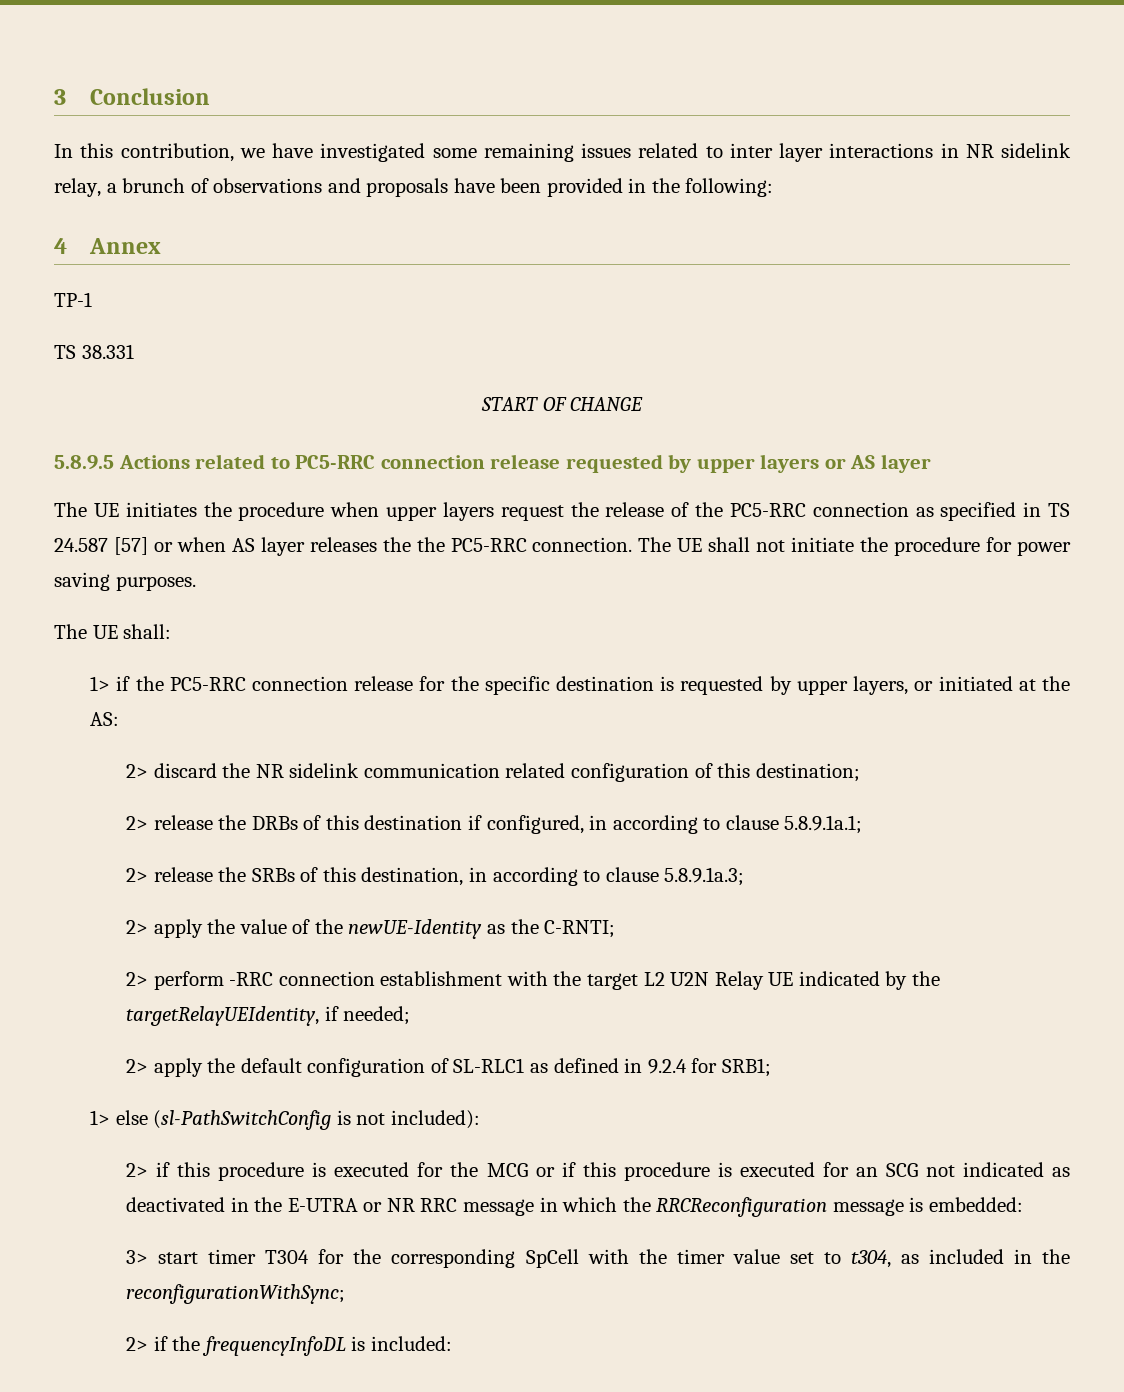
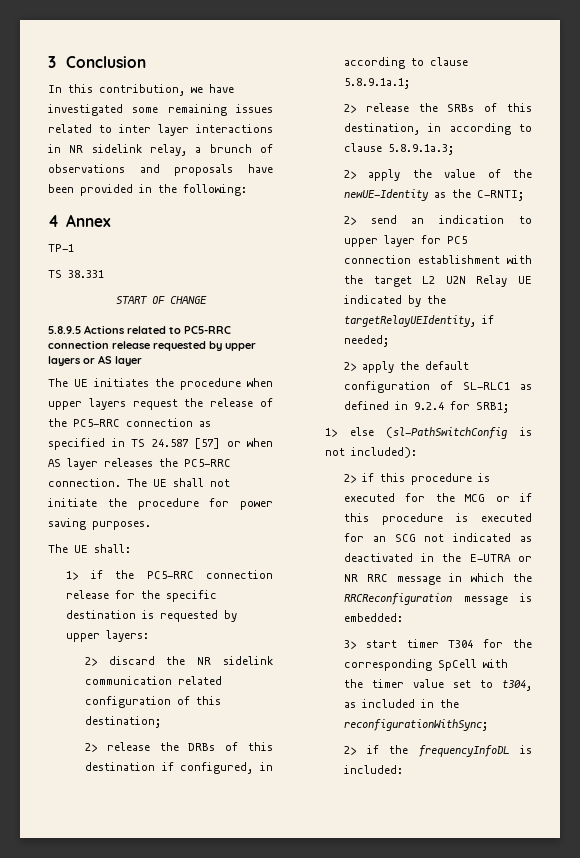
- The UE initiates the procedure when upper layers request the release of the PC5-RRC connection as specified in TS 24.587 [57] or when AS layer releases the the PC5-RRC connection.
+ The UE initiates the procedure when upper layers request the release of the PC5-RRC connection as specified in TS 24.587 [57] or when AS layer releases the PC5-RRC connection.
- 1> if the PC5-RRC connection release for the specific destination is requested by upper layers, or initiated at the AS:
+ 1> if the PC5-RRC connection release for the specific destination is requested by upper layers:
- 2> perform -RRC connection establishment with the target L2 U2N Relay UE indicated by the targetRelayUEIdentity, if needed;
+ 2> send an indication to upper layer for PC5 connection establishment with the target L2 U2N Relay UE indicated by the targetRelayUEIdentity, if needed;

